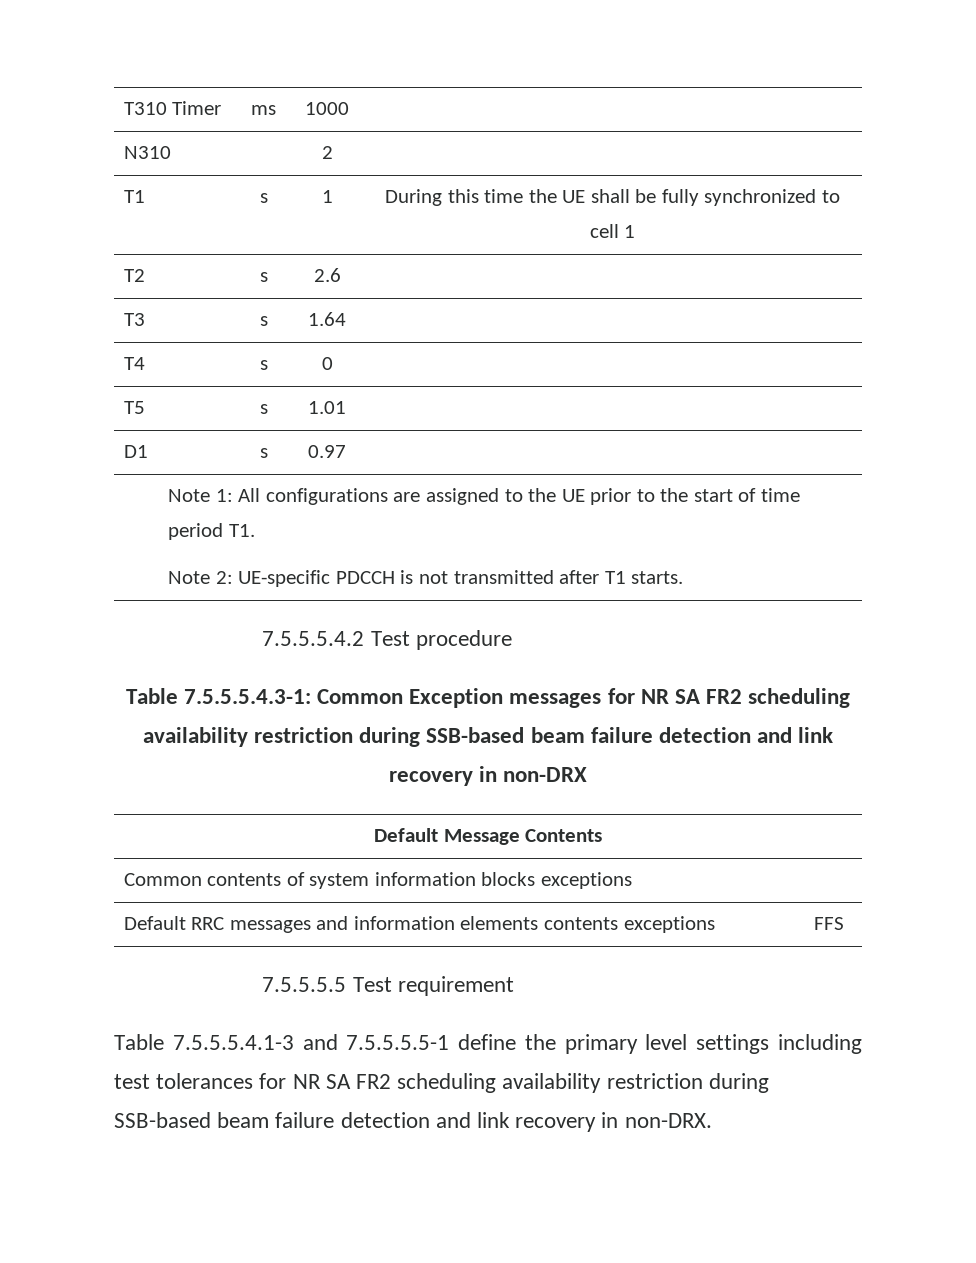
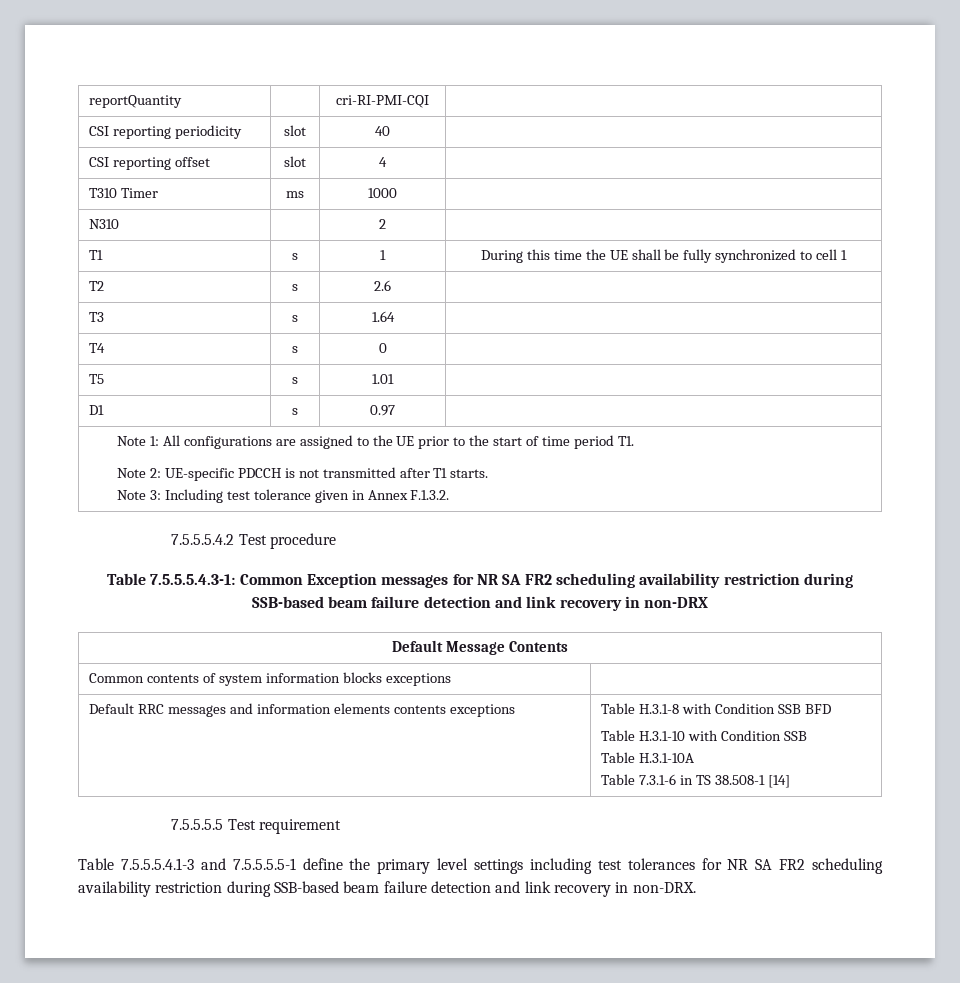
+ reportQuantity | | cri-RI-PMI-CQI |
+ CSI reporting periodicity | slot | 40 |
+ CSI reporting offset | slot | 4 |
  Note 1: All configurations are assigned to the UE prior to the start of time period T1.
  Note 2: UE-specific PDCCH is not transmitted after T1 starts.
+ Note 3: Including test tolerance given in Annex F.1.3.2.
- Default RRC messages and information elements contents exceptions | FFS
+ Default RRC messages and information elements contents exceptions | Table H.3.1-8 with Condition SSB BFD
+ Table H.3.1-10 with Condition SSB
+ Table H.3.1-10A
+ Table 7.3.1-6 in TS 38.508-1 [14]

